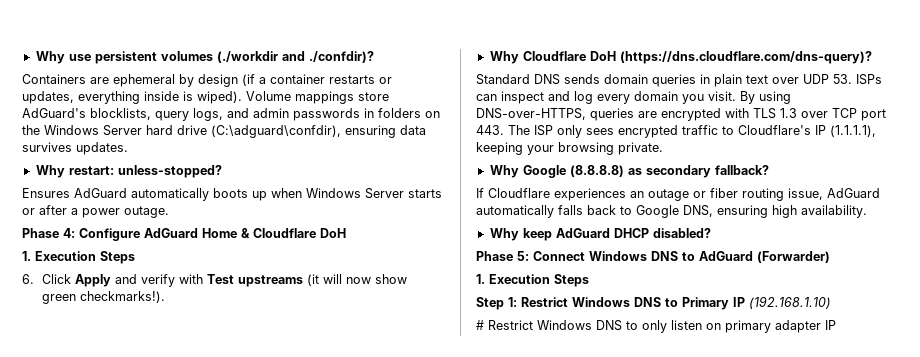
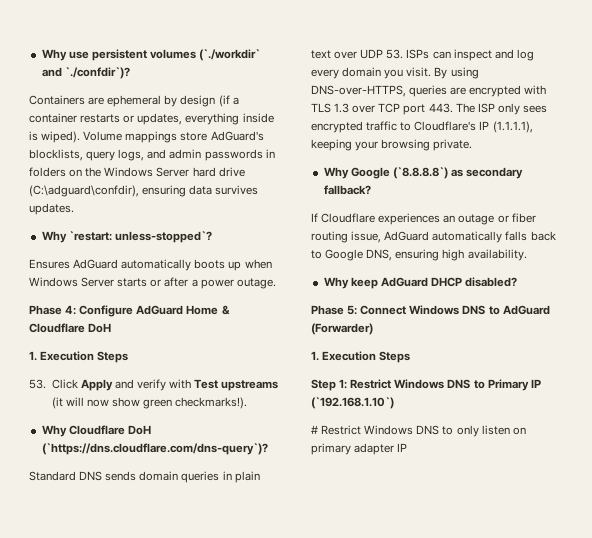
- Why use persistent volumes (./workdir and ./confdir)?
+ Why use persistent volumes (`./workdir` and `./confdir`)?
- Why restart: unless-stopped?
+ Why `restart: unless-stopped`?
- 6. Click Apply and verify with Test upstreams (it will now show green checkmarks!).
+ 53. Click Apply and verify with Test upstreams (it will now show green checkmarks!).
- Why Cloudflare DoH (https://dns.cloudflare.com/dns-query)?
+ Why Cloudflare DoH (`https://dns.cloudflare.com/dns-query`)?
- Why Google (8.8.8.8) as secondary fallback?
+ Why Google (`8.8.8.8`) as secondary fallback?
- Step 1: Restrict Windows DNS to Primary IP (192.168.1.10)
+ Step 1: Restrict Windows DNS to Primary IP (`192.168.1.10`)

